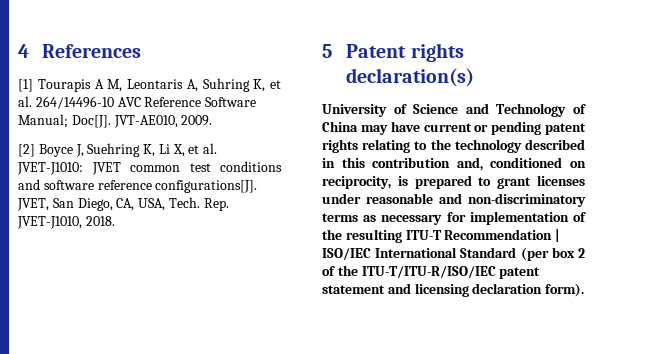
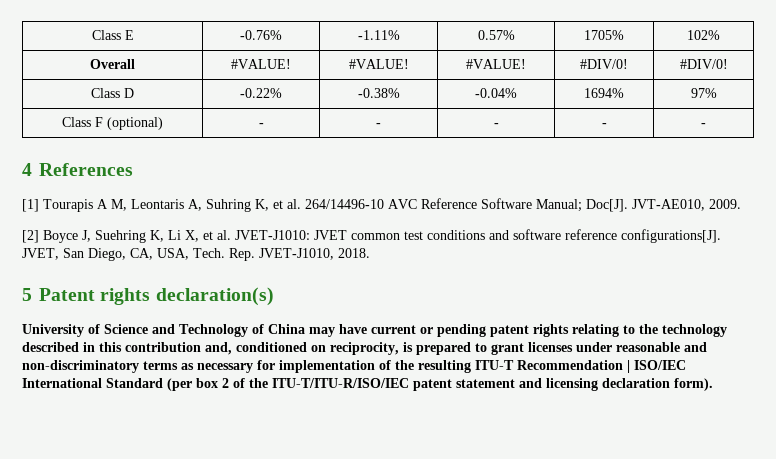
+ Class E | -0.76% | -1.11% | 0.57% | 1705% | 102%
+ Overall | #VALUE! | #VALUE! | #VALUE! | #DIV/0! | #DIV/0!
+ Class D | -0.22% | -0.38% | -0.04% | 1694% | 97%
+ Class F (optional) | - | - | - | - | -

